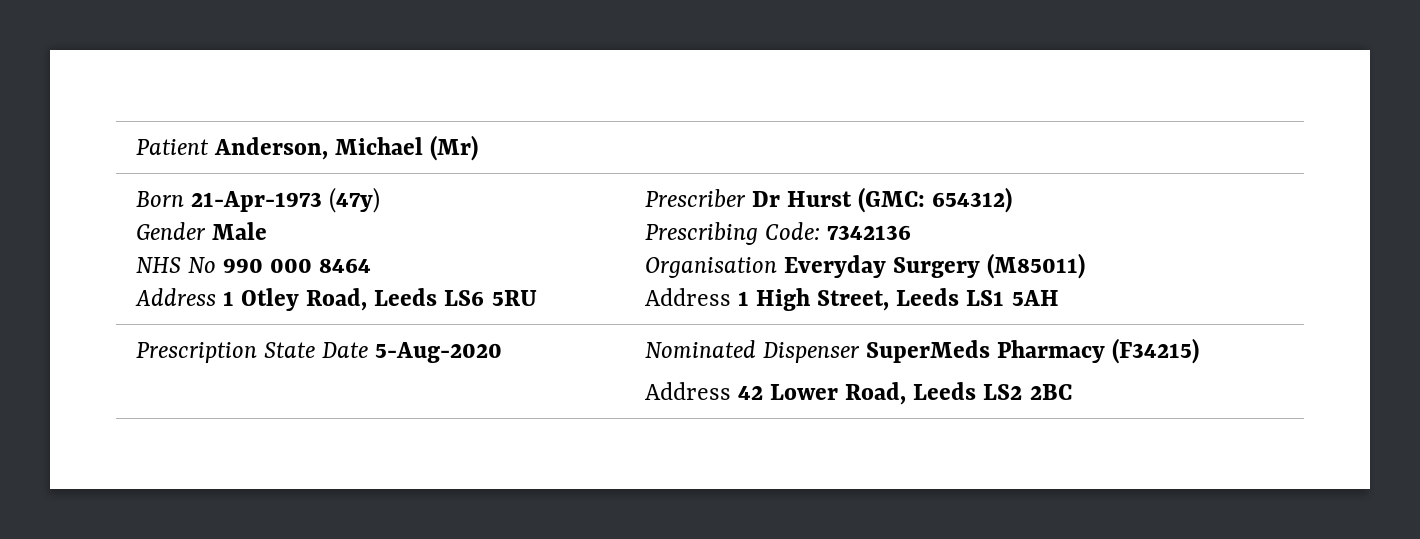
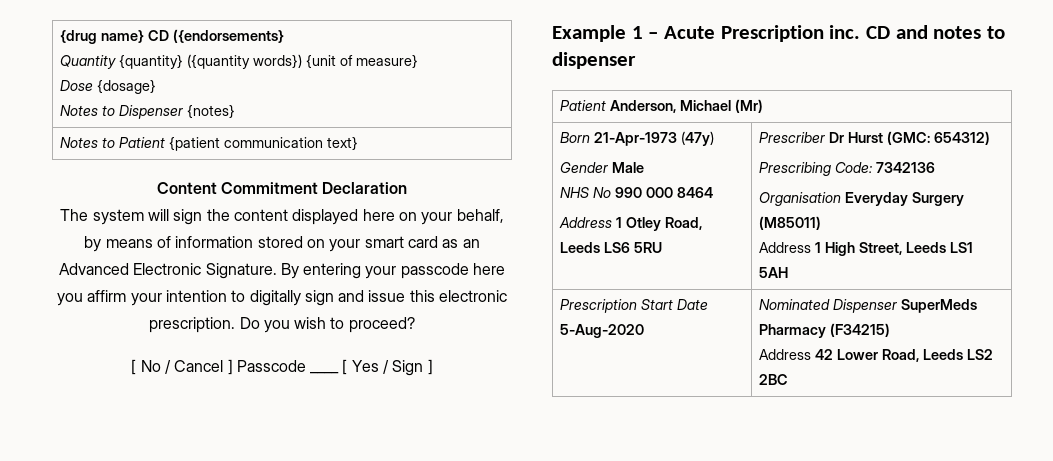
+ {drug name} CD ({endorsements}
+ Quantity {quantity} ({quantity words}) {unit of measure}
+ Dose {dosage}
+ Notes to Dispenser {notes}
+ Notes to Patient {patient communication text}
+ Content Commitment Declaration
+ The system will sign the content displayed here on your behalf, by means of information stored on your smart card as an Advanced Electronic Signature. By entering your passcode here you affirm your intention to digitally sign and issue this electronic prescription. Do you wish to proceed?
+ [ No / Cancel ] Passcode ____ [ Yes / Sign ]
+ Example 1 – Acute Prescription inc. CD and notes to dispenser
- Prescription State Date 5-Aug-2020 | Nominated Dispenser SuperMeds Pharmacy (F34215)
+ Prescription Start Date 5-Aug-2020 | Nominated Dispenser SuperMeds Pharmacy (F34215)

